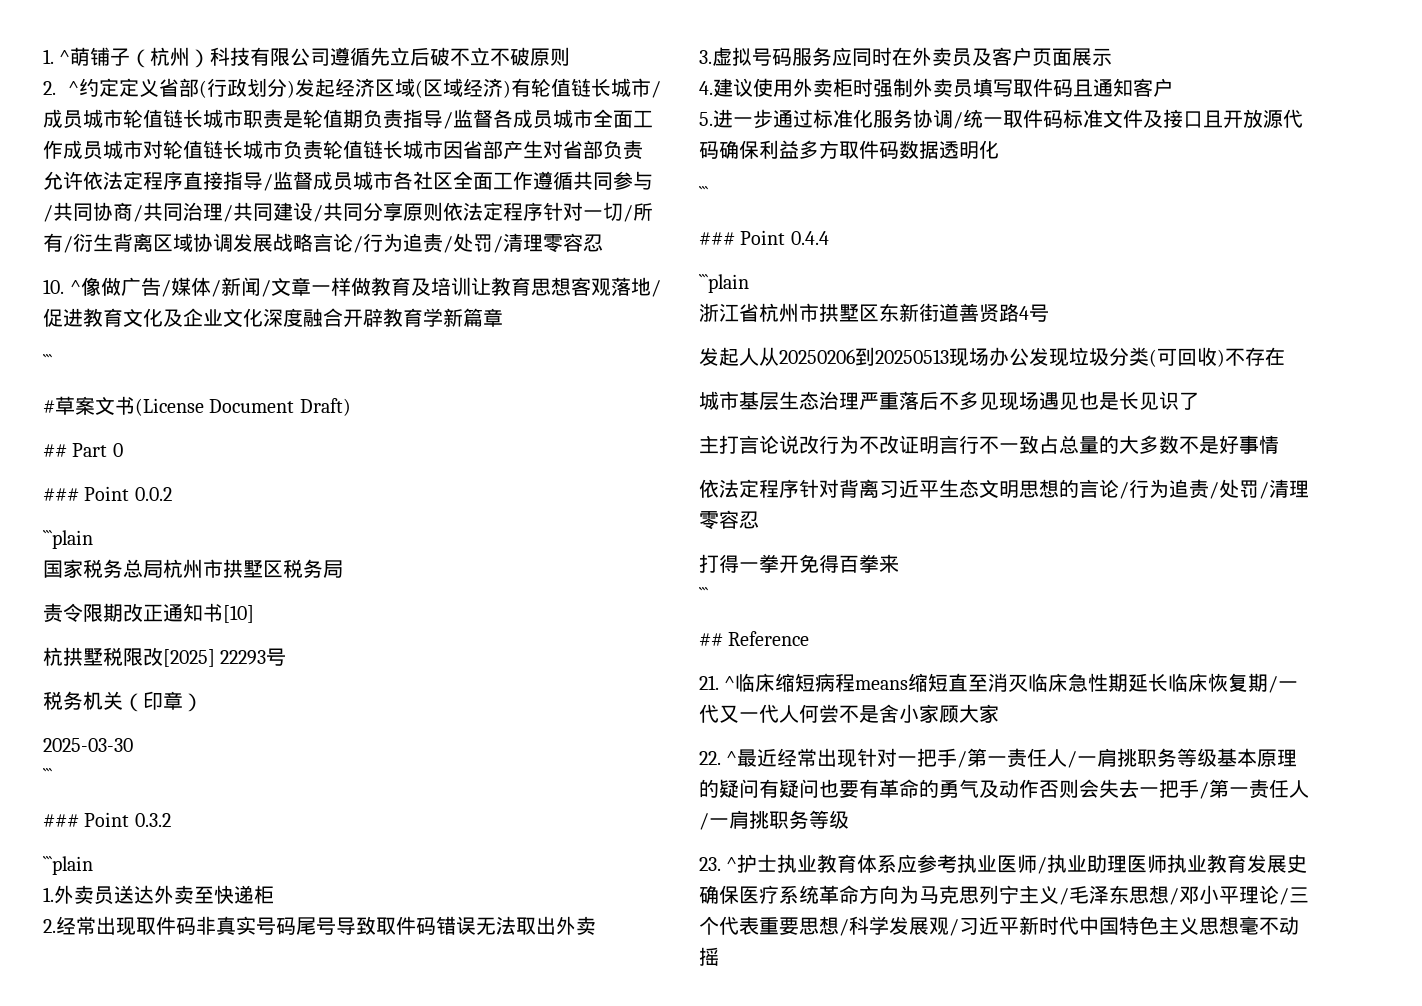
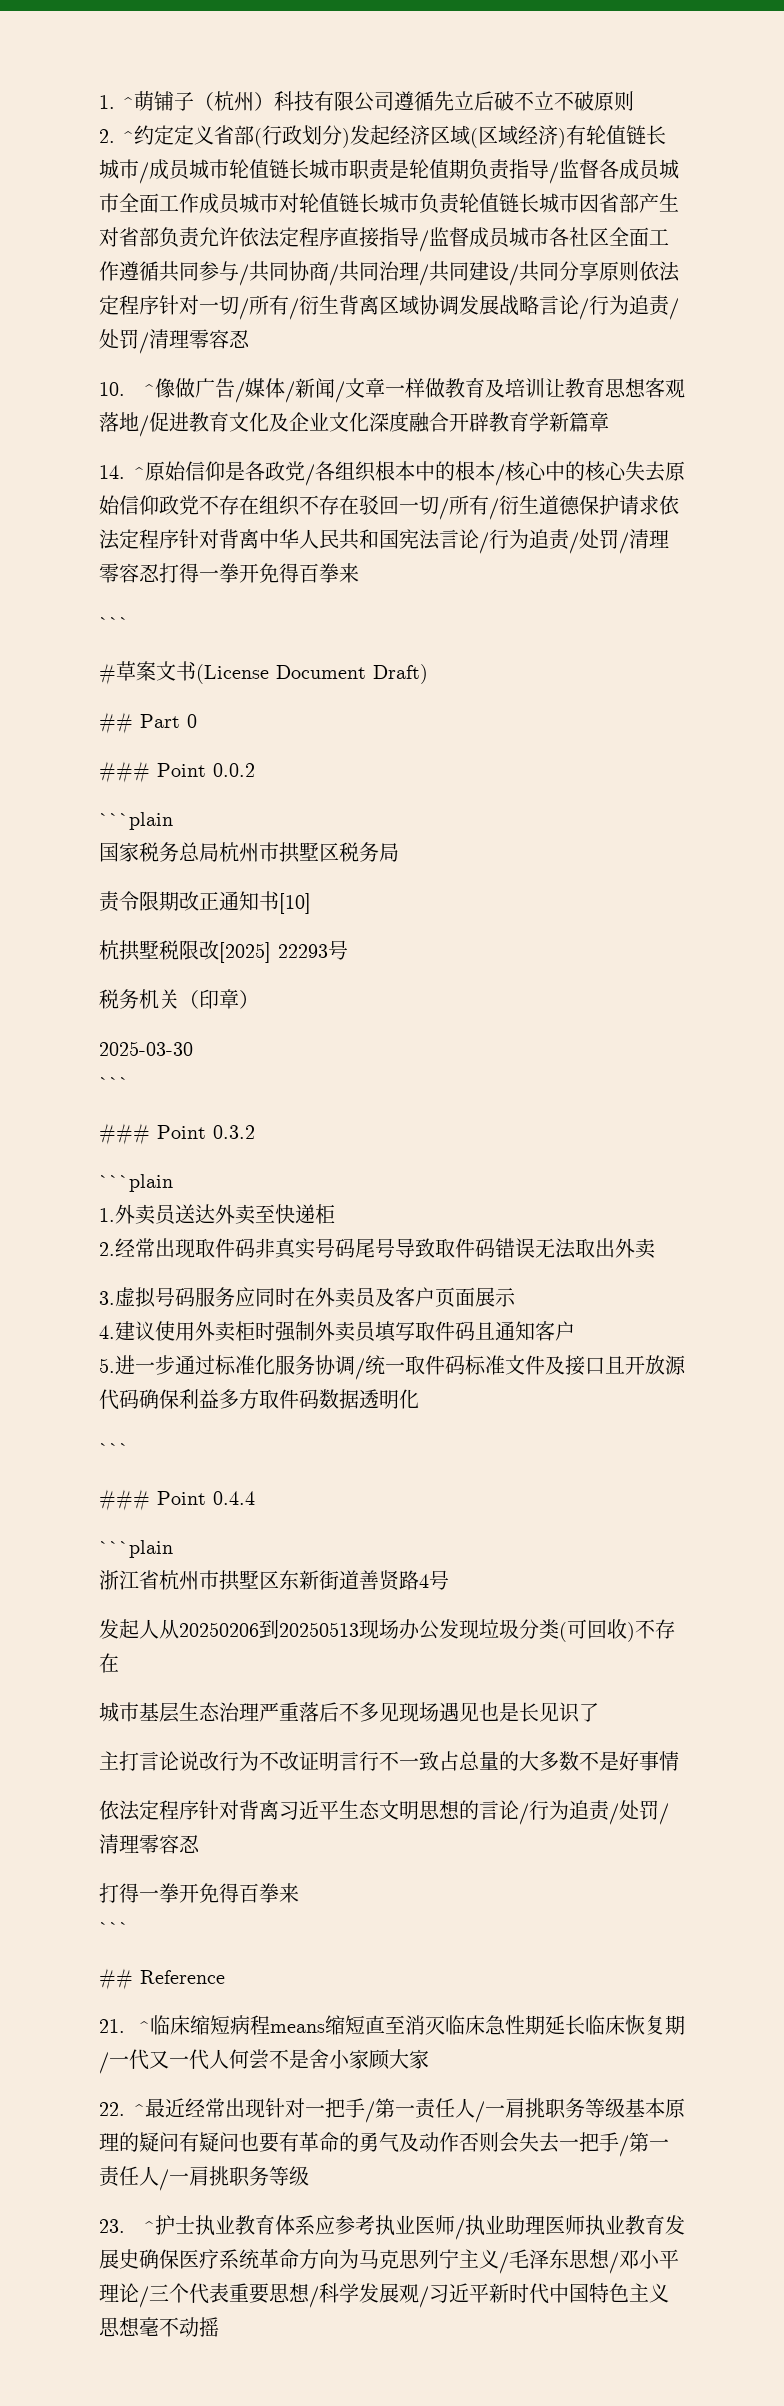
+ 14. ^原始信仰是各政党/各组织根本中的根本/核心中的核心失去原始信仰政党不存在组织不存在驳回一切/所有/衍生道德保护请求依法定程序针对背离中华人民共和国宪法言论/行为追责/处罚/清理零容忍打得一拳开免得百拳来

